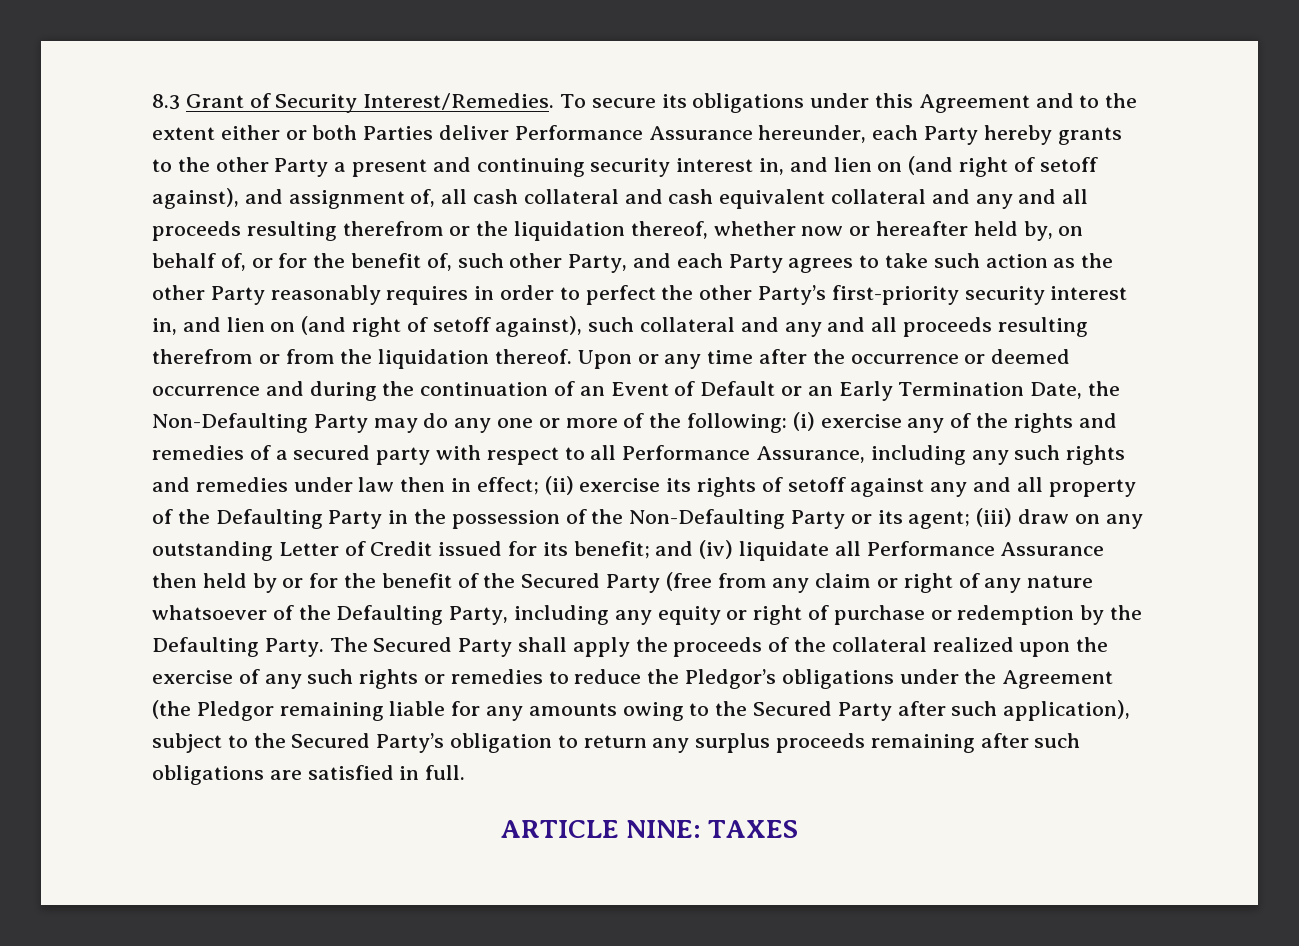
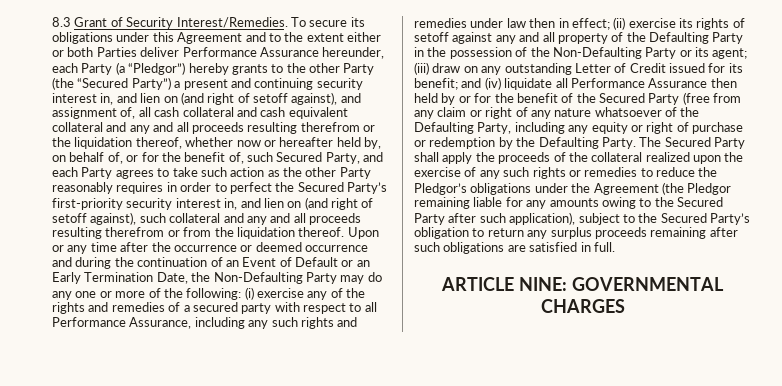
- To secure its obligations under this Agreement and to the extent either or both Parties deliver Performance Assurance hereunder, each Party hereby grants to the other Party a present and continuing security interest in, and lien on (and right of setoff against), and assignment of, all cash collateral and cash equivalent collateral and any and all proceeds resulting therefrom or the liquidation thereof, whether now or hereafter held by, on behalf of, or for the benefit of, such other Party, and each Party agrees to take such action as the other Party reasonably requires in order to perfect the other Party’s first-priority security interest in, and lien on (and right of setoff against), such collateral and any and all proceeds resulting therefrom or from the liquidation thereof.
+ To secure its obligations under this Agreement and to the extent either or both Parties deliver Performance Assurance hereunder, each Party (a “Pledgor”) hereby grants to the other Party (the “Secured Party”) a present and continuing security interest in, and lien on (and right of setoff against), and assignment of, all cash collateral and cash equivalent collateral and any and all proceeds resulting therefrom or the liquidation thereof, whether now or hereafter held by, on behalf of, or for the benefit of, such Secured Party, and each Party agrees to take such action as the other Party reasonably requires in order to perfect the Secured Party’s first-priority security interest in, and lien on (and right of setoff against), such collateral and any and all proceeds resulting therefrom or from the liquidation thereof.
- ARTICLE NINE: TAXES
+ ARTICLE NINE: GOVERNMENTAL CHARGES

